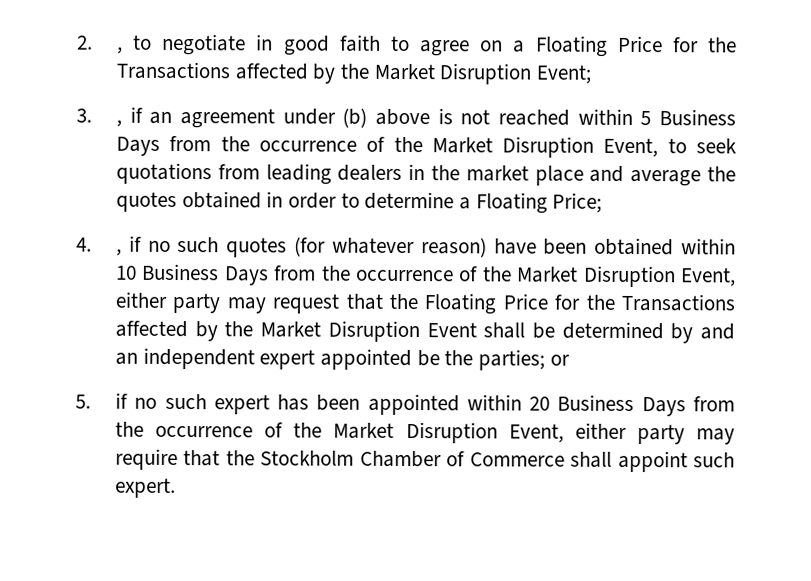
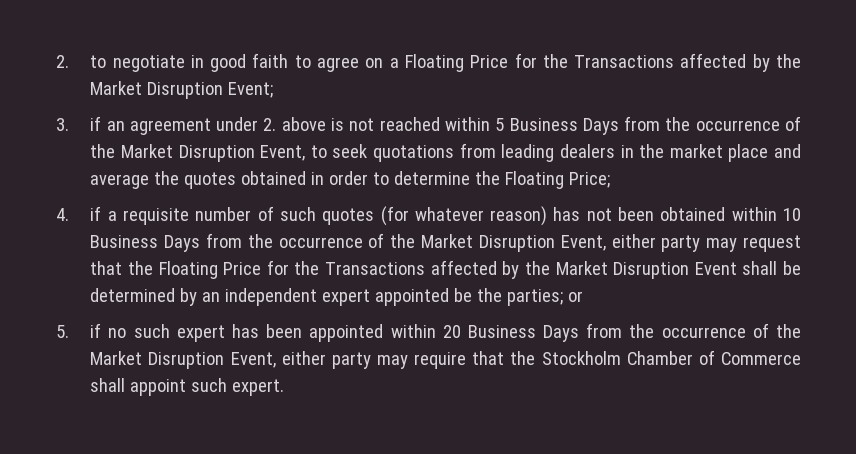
- 2. , to negotiate in good faith to agree on a Floating Price for the Transactions affected by the Market Disruption Event;
+ 2. to negotiate in good faith to agree on a Floating Price for the Transactions affected by the Market Disruption Event;
- 3. , if an agreement under (b) above is not reached within 5 Business Days from the occurrence of the Market Disruption Event, to seek quotations from leading dealers in the market place and average the quotes obtained in order to determine a Floating Price;
+ 3. if an agreement under 2. above is not reached within 5 Business Days from the occurrence of the Market Disruption Event, to seek quotations from leading dealers in the market place and average the quotes obtained in order to determine the Floating Price;
- 4. , if no such quotes (for whatever reason) have been obtained within 10 Business Days from the occurrence of the Market Disruption Event, either party may request that the Floating Price for the Transactions affected by the Market Disruption Event shall be determined by and an independent expert appointed be the parties; or
+ 4. if a requisite number of such quotes (for whatever reason) has not been obtained within 10 Business Days from the occurrence of the Market Disruption Event, either party may request that the Floating Price for the Transactions affected by the Market Disruption Event shall be determined by an independent expert appointed be the parties; or

